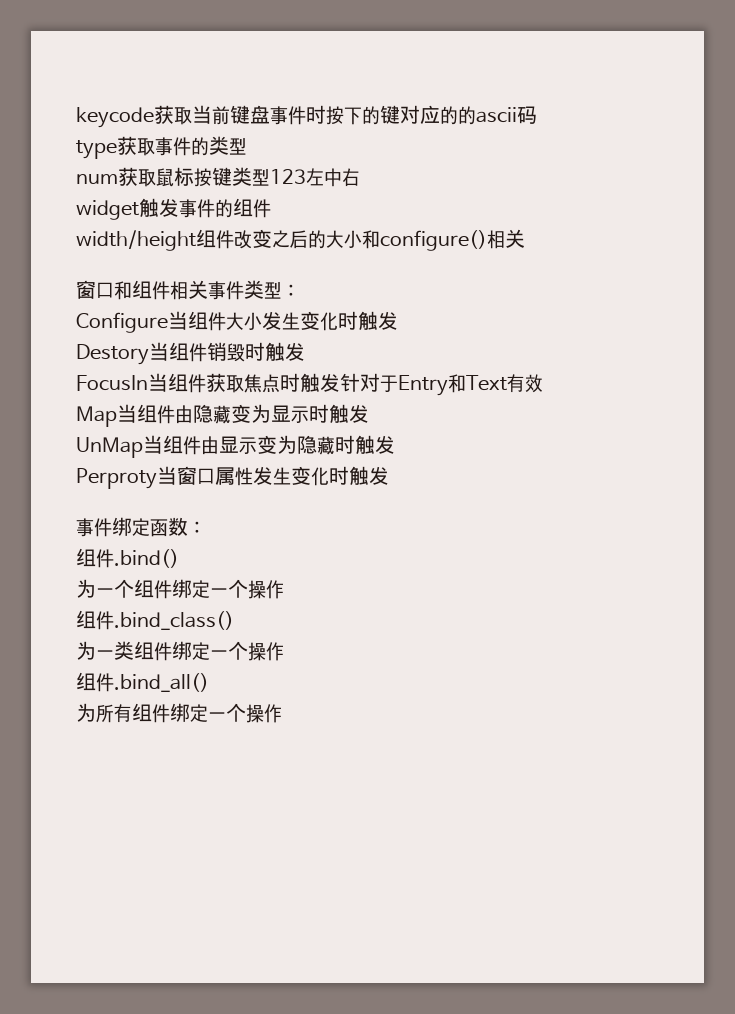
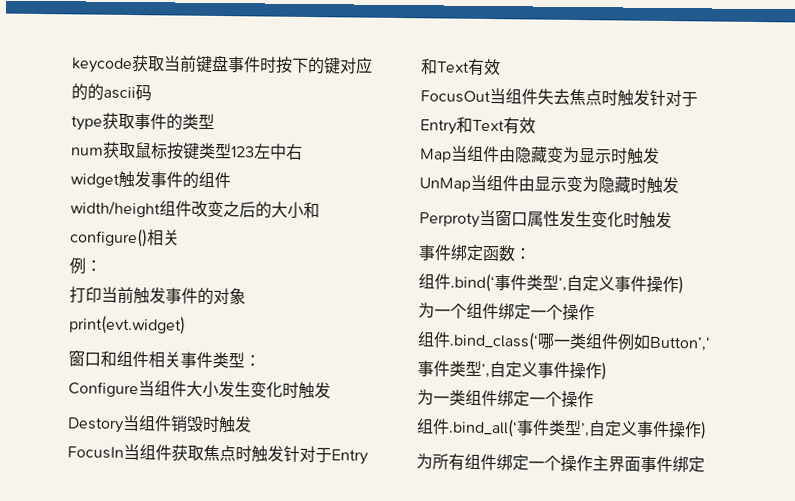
+ 例：
+ 打印当前触发事件的对象
+ print(evt.widget)
+ FocusOut当组件失去焦点时触发针对于Entry和Text有效
- 组件.bind()
+ 组件.bind(‘事件类型’,自定义事件操作)
- 组件.bind_class()
+ 组件.bind_class(‘哪一类组件例如Button’,‘事件类型’,自定义事件操作)
- 组件.bind_all()
+ 组件.bind_all(‘事件类型’,自定义事件操作)
- 为所有组件绑定一个操作
+ 为所有组件绑定一个操作主界面事件绑定

